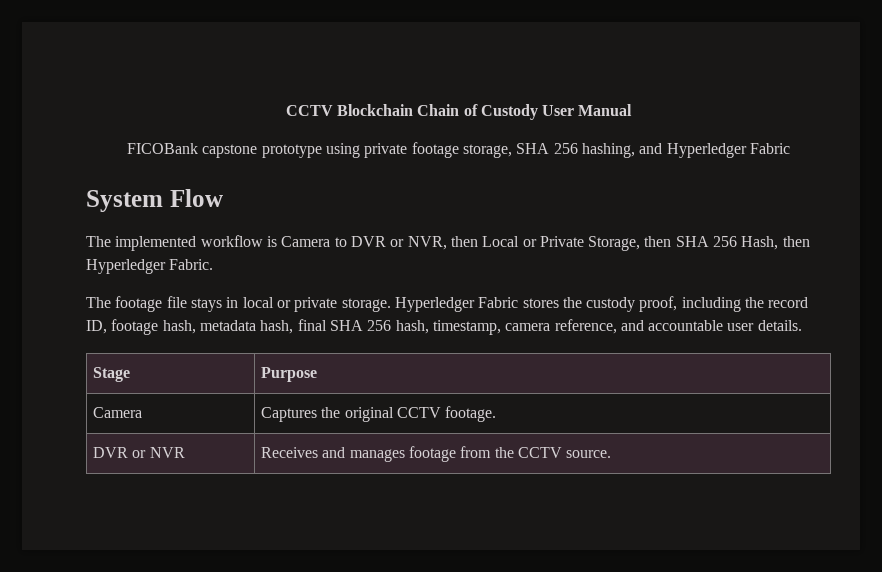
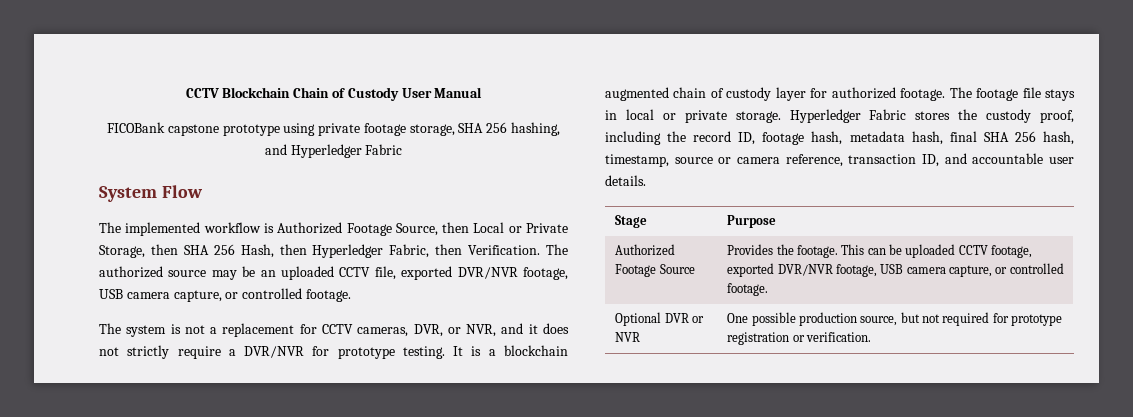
- The implemented workflow is Camera to DVR or NVR, then Local or Private Storage, then SHA 256 Hash, then Hyperledger Fabric.
- The footage file stays in local or private storage.
+ The implemented workflow is Authorized Footage Source, then Local or Private Storage, then SHA 256 Hash, then Hyperledger Fabric, then Verification. The authorized source may be an uploaded CCTV file, exported DVR/NVR footage, USB camera capture, or controlled footage.
+ The system is not a replacement for CCTV cameras, DVR, or NVR, and it does not strictly require a DVR/NVR for prototype testing. It is a blockchain augmented chain of custody layer for authorized footage. The footage file stays in local or private storage.
- Hyperledger Fabric stores the custody proof, including the record ID, footage hash, metadata hash, final SHA 256 hash, timestamp, camera reference, and accountable user details.
+ Hyperledger Fabric stores the custody proof, including the record ID, footage hash, metadata hash, final SHA 256 hash, timestamp, source or camera reference, transaction ID, and accountable user details.
- Camera | Captures the original CCTV footage.
- DVR or NVR | Receives and manages footage from the CCTV source.
+ Authorized Footage Source | Provides the footage. This can be uploaded CCTV footage, exported DVR/NVR footage, USB camera capture, or controlled footage.
+ Optional DVR or NVR | One possible production source, but not required for prototype registration or verification.

